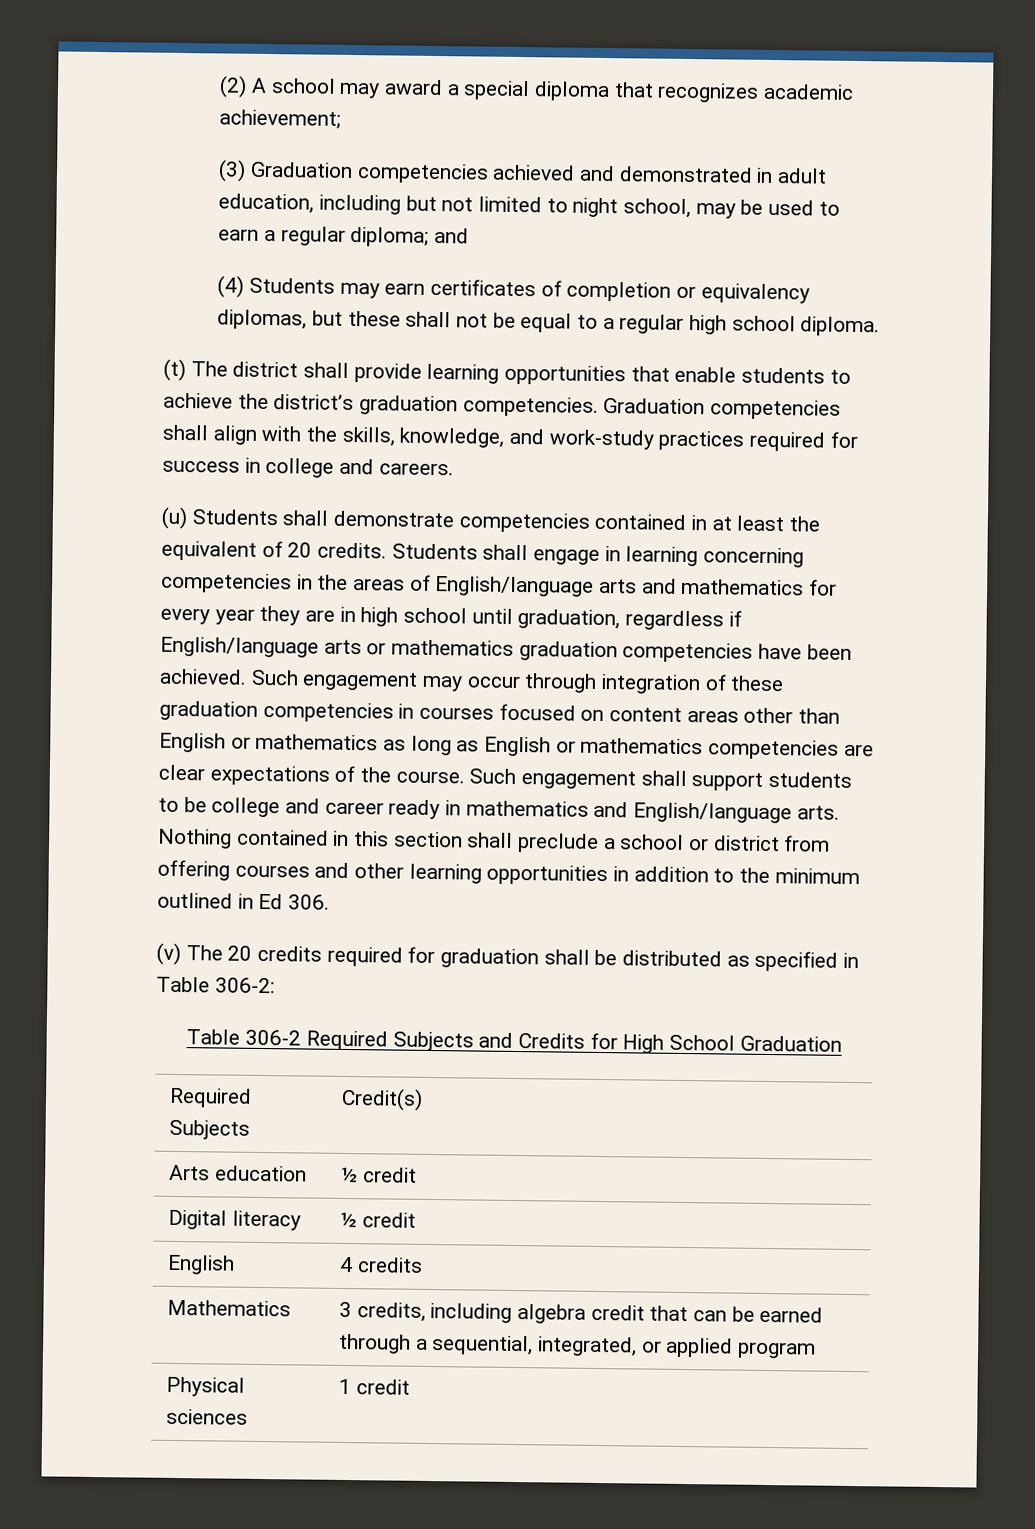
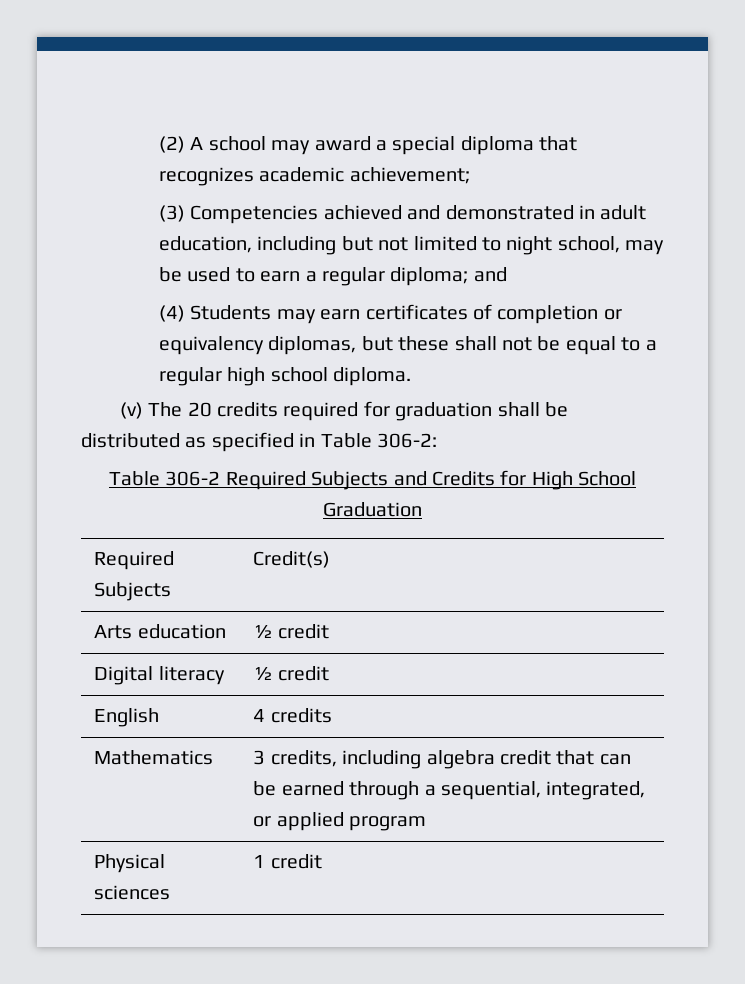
- (3) Graduation competencies achieved and demonstrated in adult education, including but not limited to night school, may be used to earn a regular diploma; and
+ (3) Competencies achieved and demonstrated in adult education, including but not limited to night school, may be used to earn a regular diploma; and
- (t) The district shall provide learning opportunities that enable students to achieve the district’s graduation competencies. Graduation competencies shall align with the skills, knowledge, and work-study practices required for success in college and careers.
- (u) Students shall demonstrate competencies contained in at least the equivalent of 20 credits. Students shall engage in learning concerning competencies in the areas of English/language arts and mathematics for every year they are in high school until graduation, regardless if English/language arts or mathematics graduation competencies have been achieved. Such engagement may occur through integration of these graduation competencies in courses focused on content areas other than English or mathematics as long as English or mathematics competencies are clear expectations of the course. Such engagement shall support students to be college and career ready in mathematics and English/language arts. Nothing contained in this section shall preclude a school or district from offering courses and other learning opportunities in addition to the minimum outlined in Ed 306.

